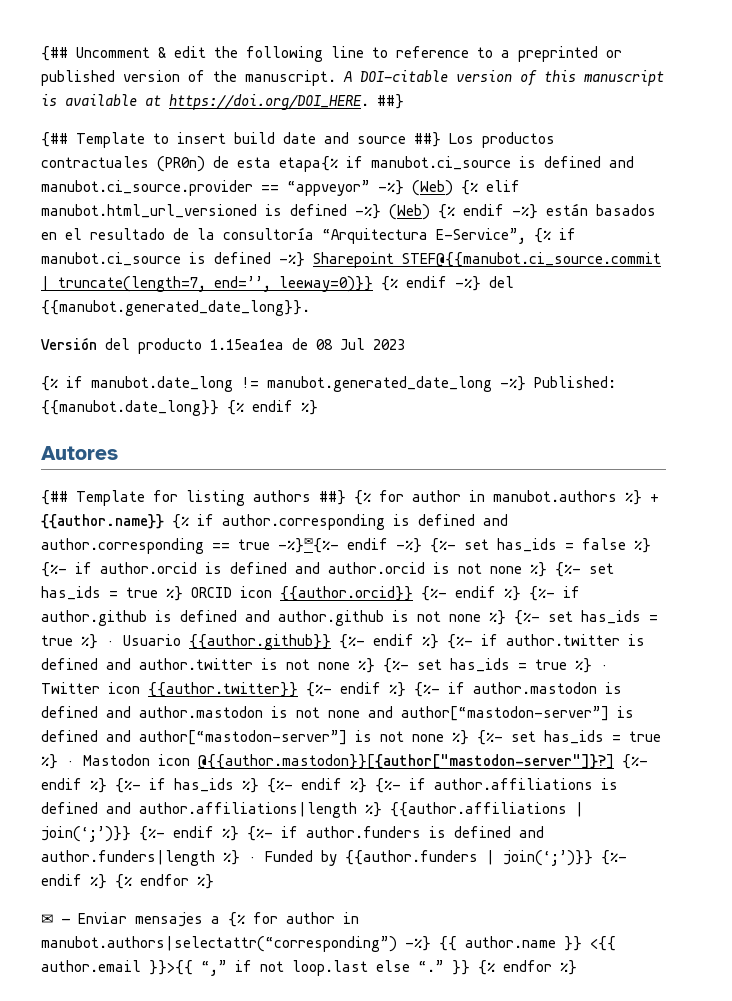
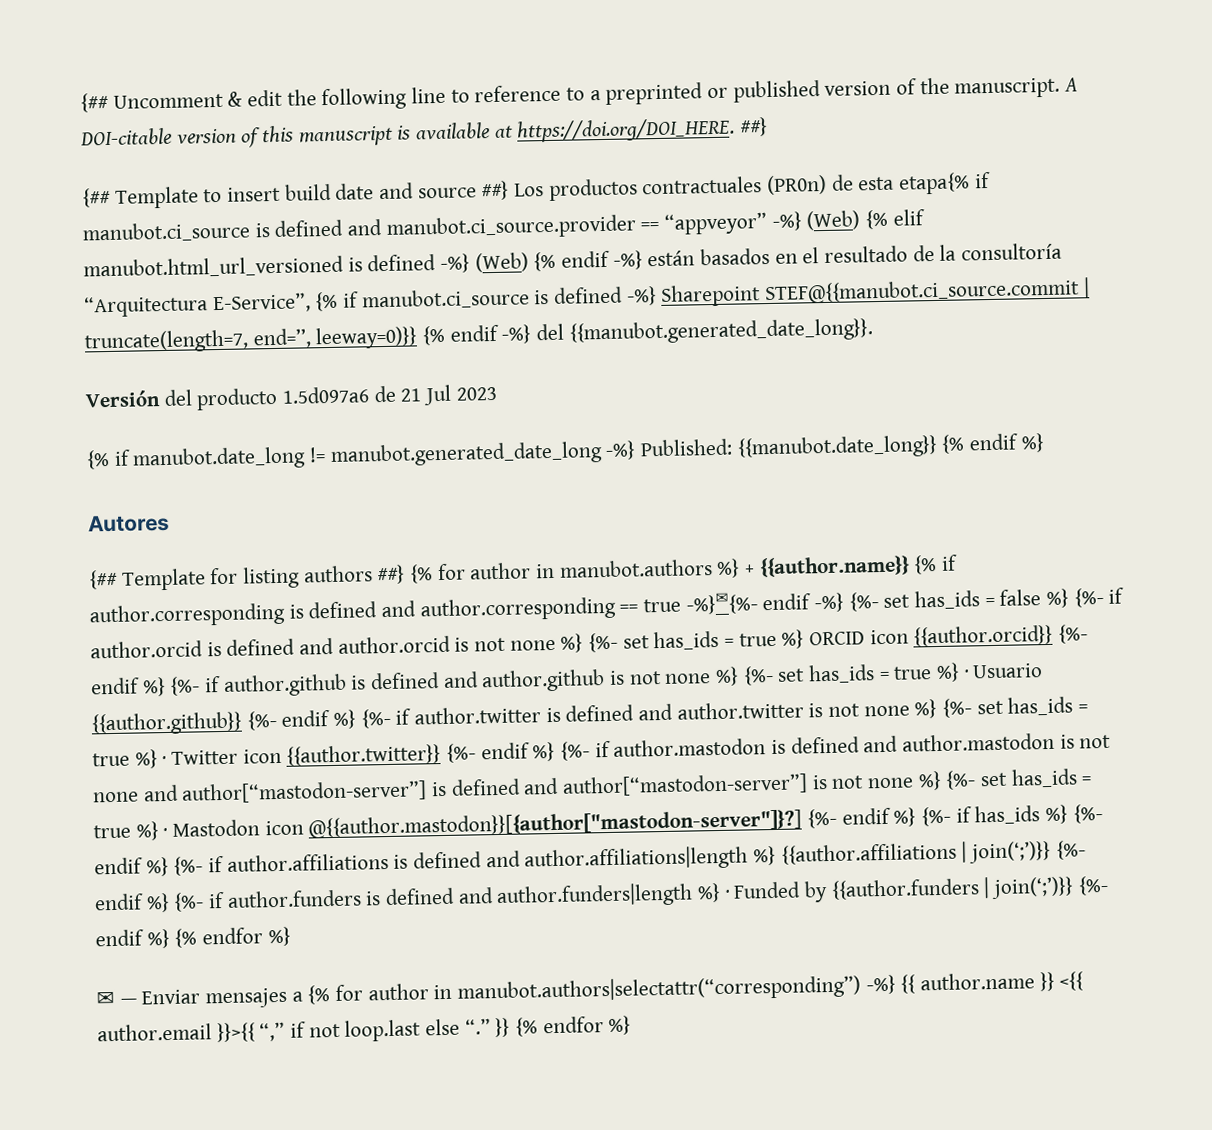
- Versión del producto 1.15ea1ea de 08 Jul 2023
+ Versión del producto 1.5d097a6 de 21 Jul 2023

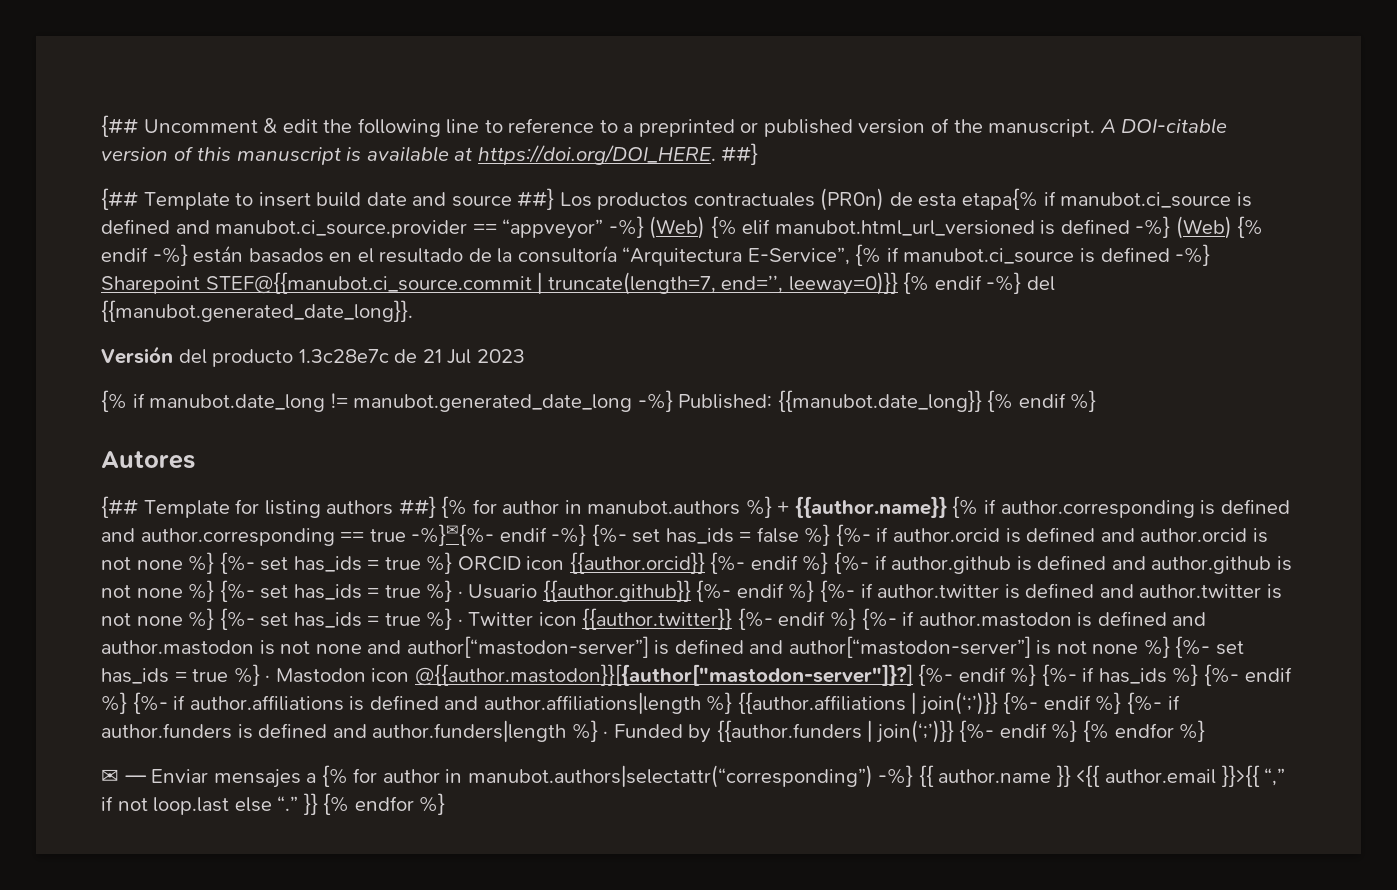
- Versión del producto 1.5d097a6 de 21 Jul 2023
+ Versión del producto 1.3c28e7c de 21 Jul 2023

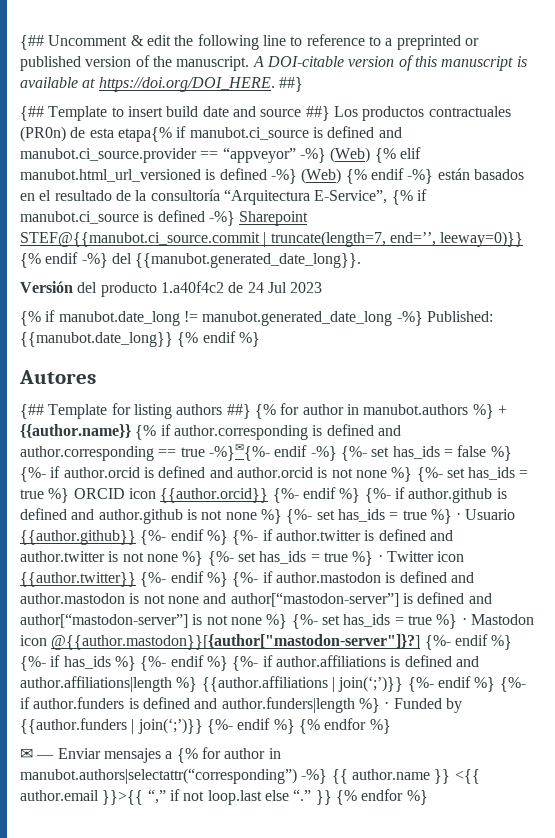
- Versión del producto 1.3c28e7c de 21 Jul 2023
+ Versión del producto 1.a40f4c2 de 24 Jul 2023

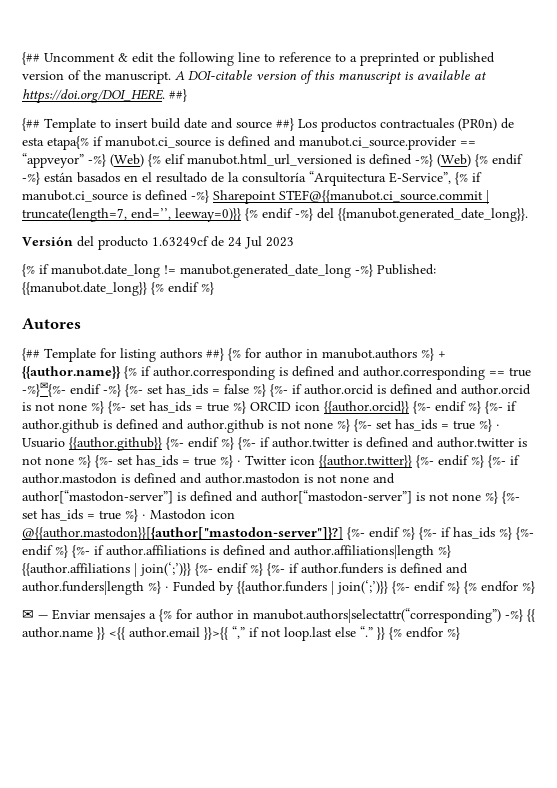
- Versión del producto 1.a40f4c2 de 24 Jul 2023
+ Versión del producto 1.63249cf de 24 Jul 2023

